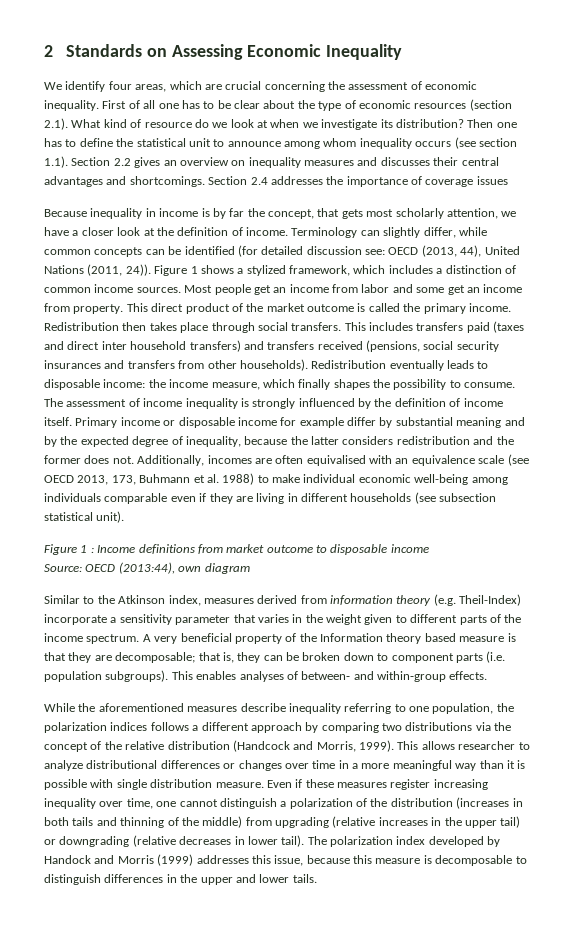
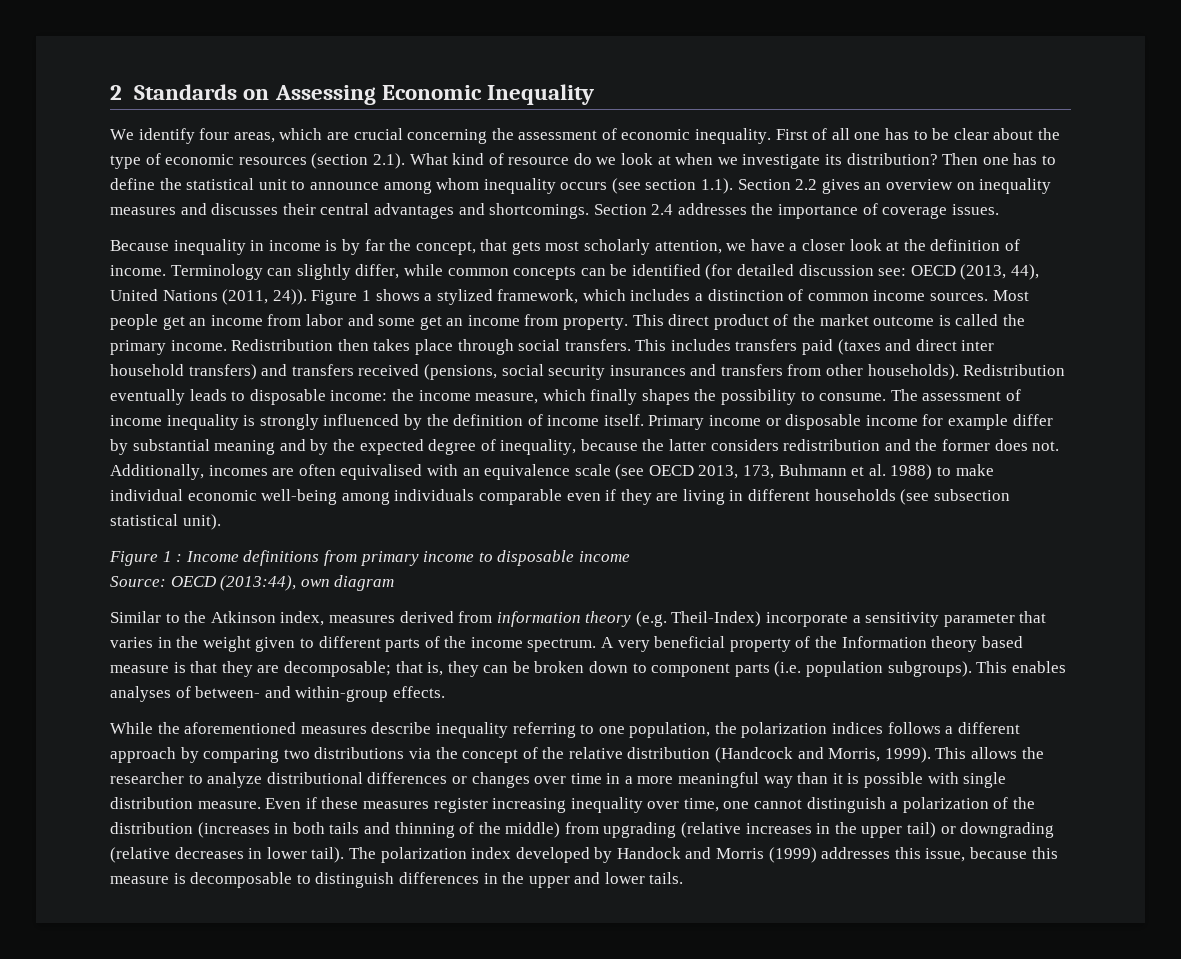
- Section 2.4 addresses the importance of coverage issues
+ Section 2.4 addresses the importance of coverage issues.
- Figure 1 : Income definitions from market outcome to disposable income
+ Figure 1 : Income definitions from primary income to disposable income
- This allows researcher to analyze distributional differences or changes over time in a more meaningful way than it is possible with single distribution measure.
+ This allows the researcher to analyze distributional differences or changes over time in a more meaningful way than it is possible with single distribution measure.

